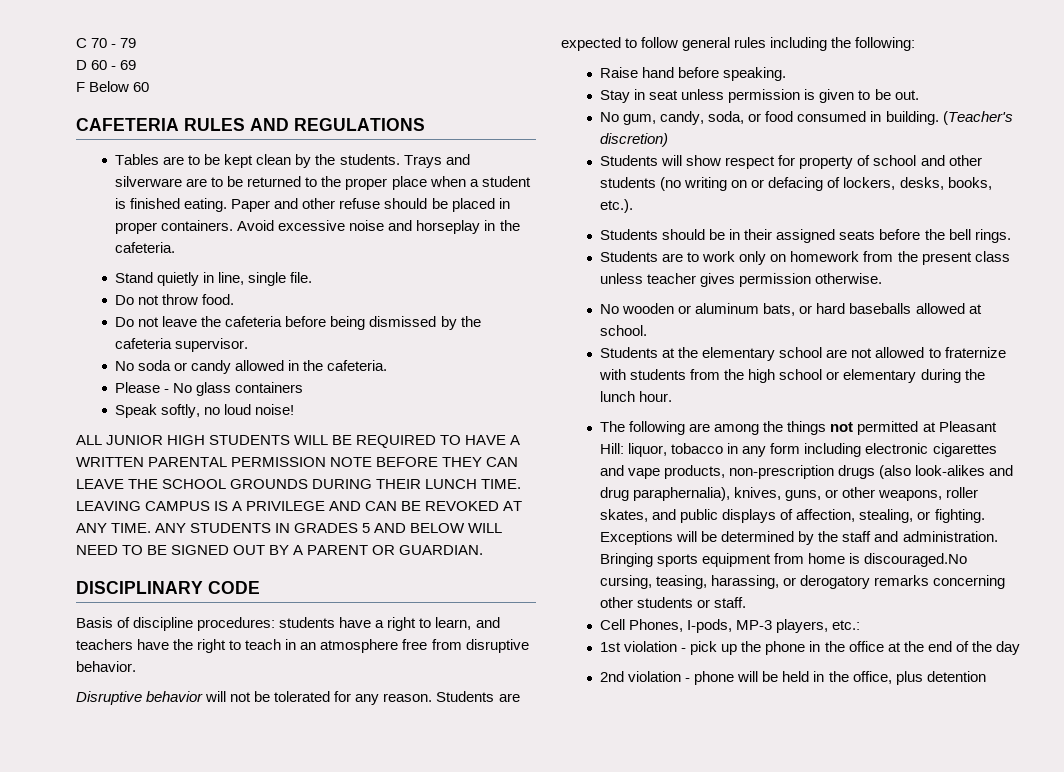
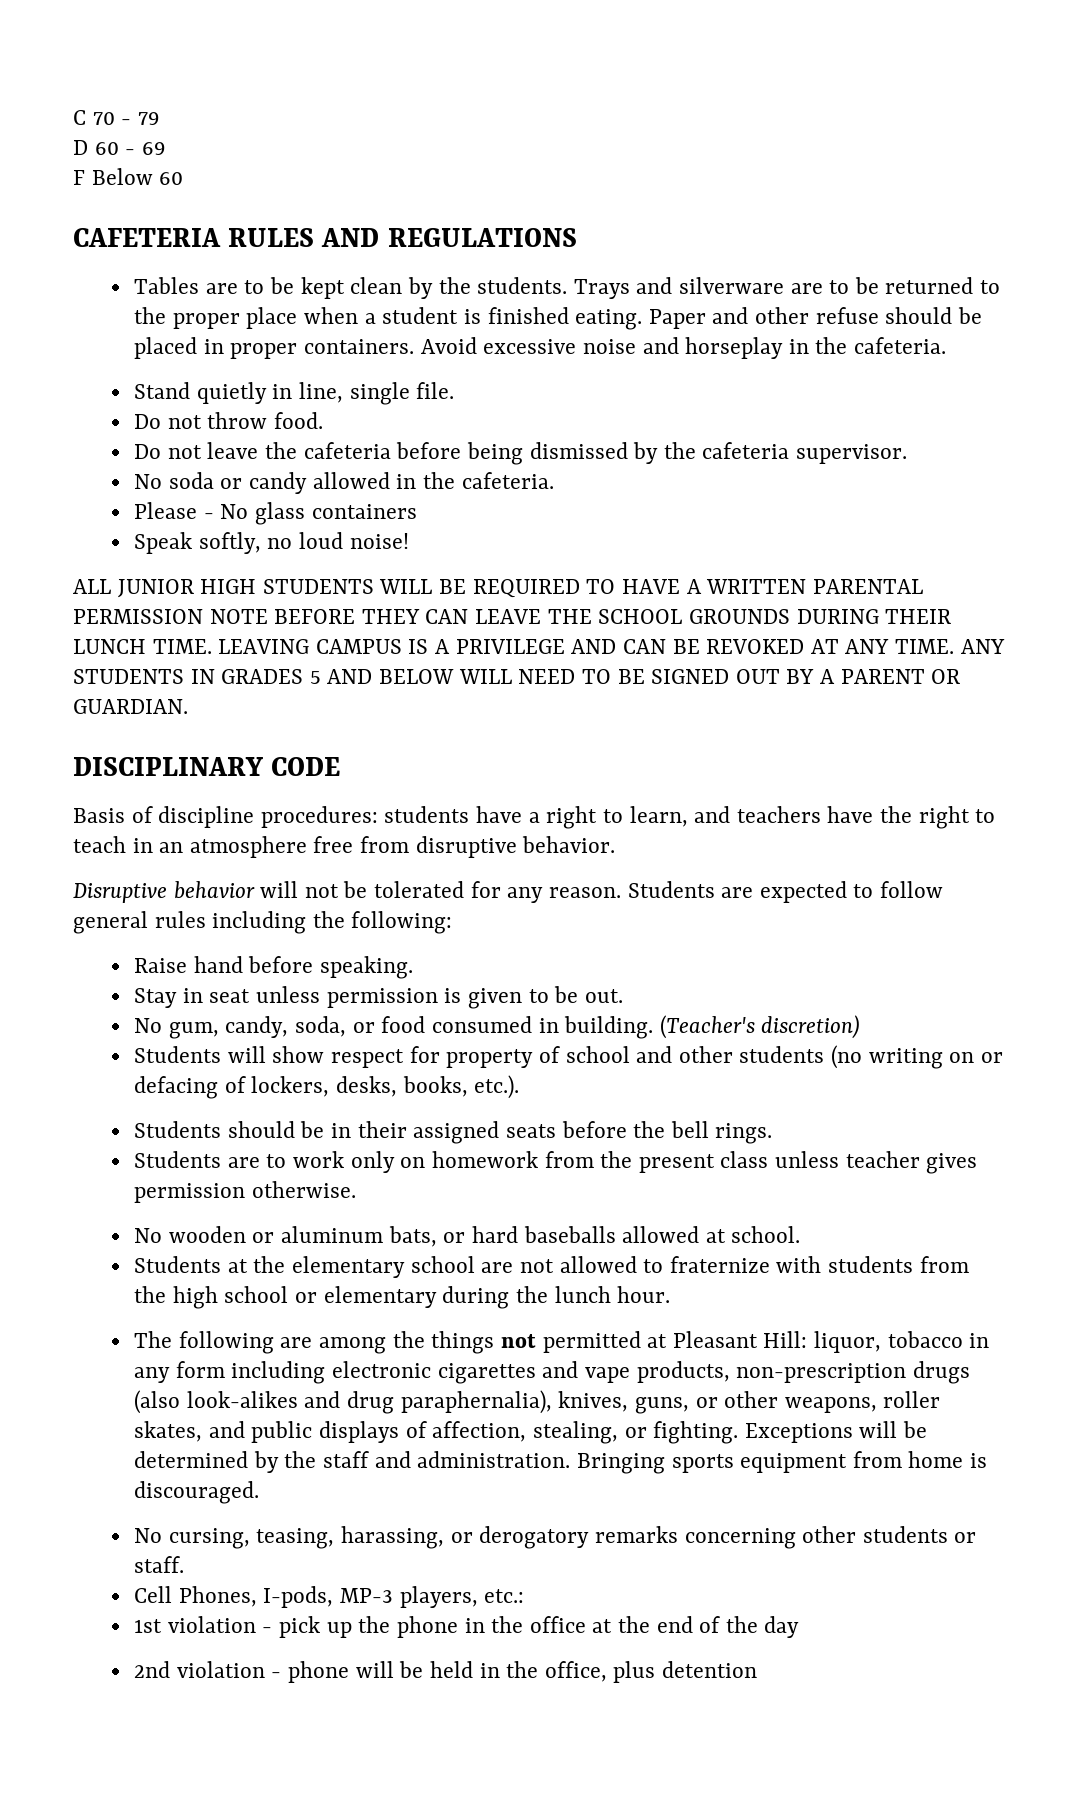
- Bringing sports equipment from home is discouraged.No cursing, teasing, harassing, or derogatory remarks concerning other students or staff.
+ Bringing sports equipment from home is discouraged.
+ No cursing, teasing, harassing, or derogatory remarks concerning other students or staff.

